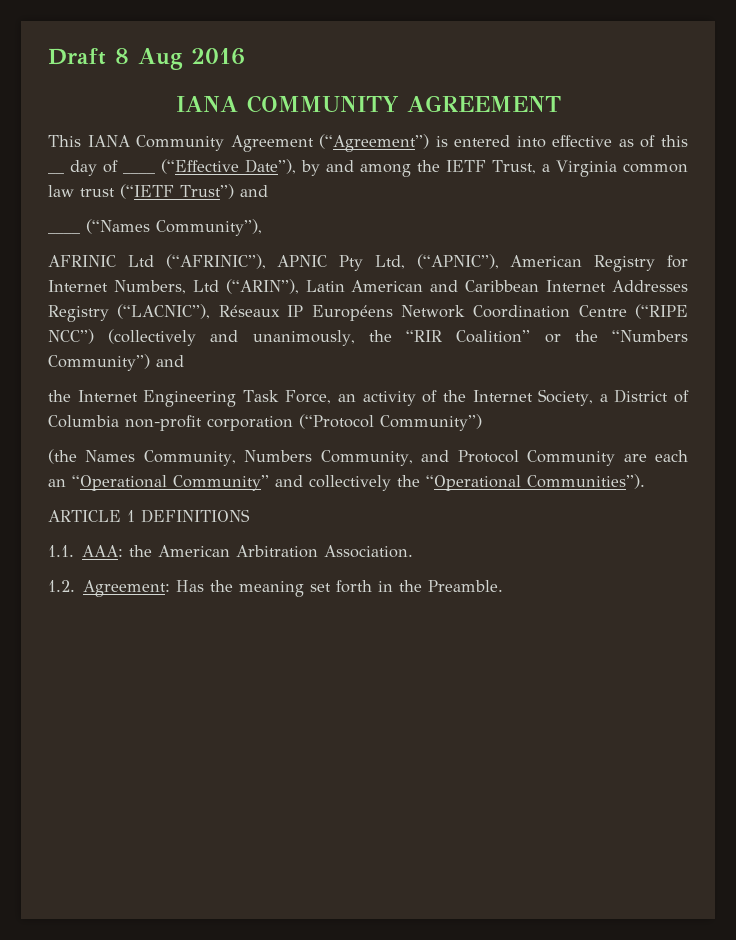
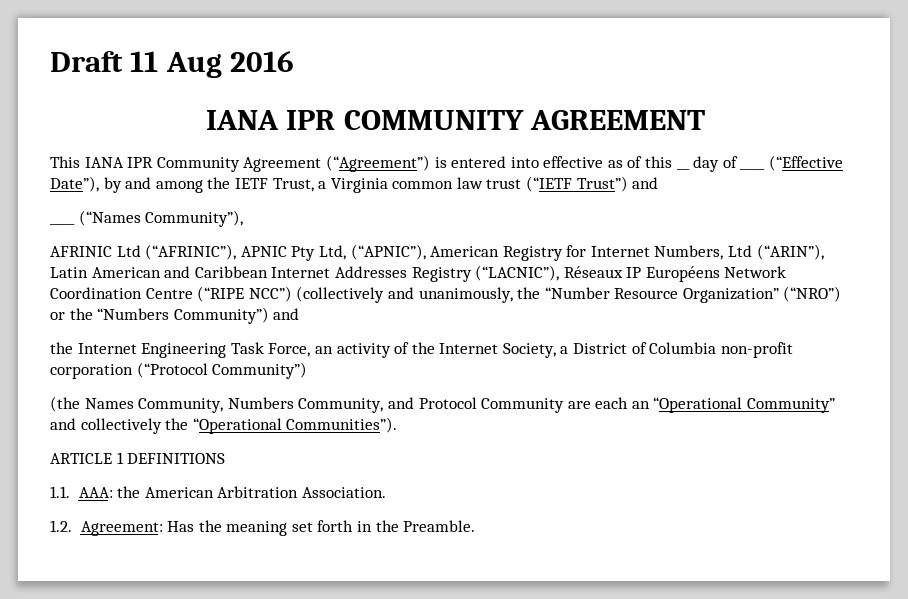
- Draft 8 Aug 2016
+ Draft 11 Aug 2016
- IANA COMMUNITY AGREEMENT
+ IANA IPR COMMUNITY AGREEMENT
- This IANA Community Agreement (“Agreement”) is entered into effective as of this __ day of ____ (“Effective Date”), by and among the IETF Trust, a Virginia common law trust (“IETF Trust”) and
+ This IANA IPR Community Agreement (“Agreement”) is entered into effective as of this __ day of ____ (“Effective Date”), by and among the IETF Trust, a Virginia common law trust (“IETF Trust”) and
- AFRINIC Ltd (“AFRINIC”), APNIC Pty Ltd, (“APNIC”), American Registry for Internet Numbers, Ltd (“ARIN”), Latin American and Caribbean Internet Addresses Registry (“LACNIC”), Réseaux IP Européens Network Coordination Centre (“RIPE NCC”) (collectively and unanimously, the “RIR Coalition” or the “Numbers Community”) and
+ AFRINIC Ltd (“AFRINIC”), APNIC Pty Ltd, (“APNIC”), American Registry for Internet Numbers, Ltd (“ARIN”), Latin American and Caribbean Internet Addresses Registry (“LACNIC”), Réseaux IP Européens Network Coordination Centre (“RIPE NCC”) (collectively and unanimously, the “Number Resource Organization” (“NRO”) or the “Numbers Community”) and

